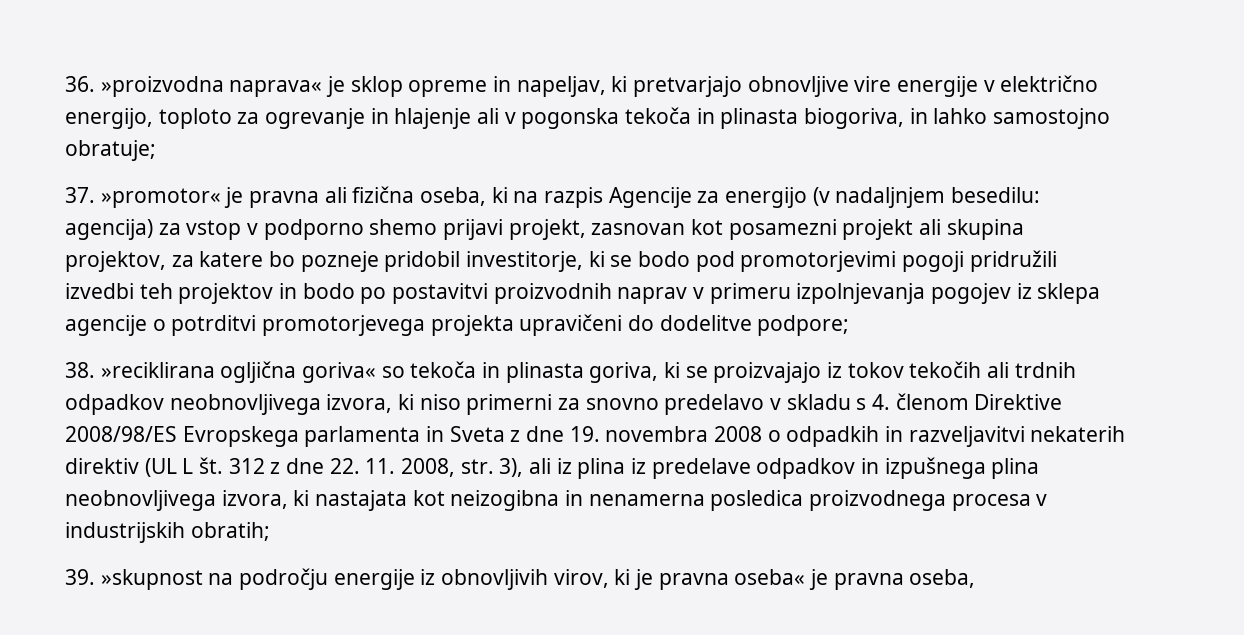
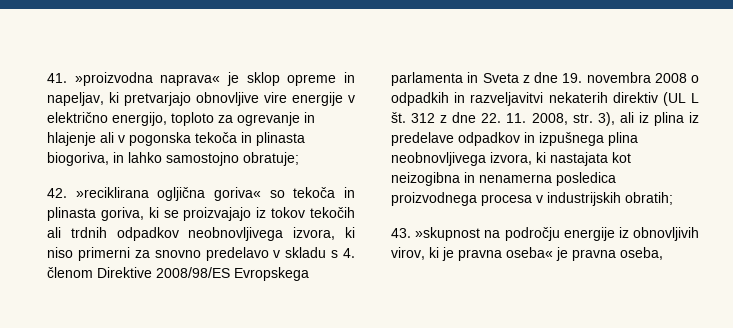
- 36. »proizvodna naprava« je sklop opreme in napeljav, ki pretvarjajo obnovljive vire energije v električno energijo, toploto za ogrevanje in hlajenje ali v pogonska tekoča in plinasta biogoriva, in lahko samostojno obratuje;
+ 41. »proizvodna naprava« je sklop opreme in napeljav, ki pretvarjajo obnovljive vire energije v električno energijo, toploto za ogrevanje in hlajenje ali v pogonska tekoča in plinasta biogoriva, in lahko samostojno obratuje;
- 37. »promotor« je pravna ali fizična oseba, ki na razpis Agencije za energijo (v nadaljnjem besedilu: agencija) za vstop v podporno shemo prijavi projekt, zasnovan kot posamezni projekt ali skupina projektov, za katere bo pozneje pridobil investitorje, ki se bodo pod promotorjevimi pogoji pridružili izvedbi teh projektov in bodo po postavitvi proizvodnih naprav v primeru izpolnjevanja pogojev iz sklepa agencije o potrditvi promotorjevega projekta upravičeni do dodelitve podpore;
- 38. »reciklirana ogljična goriva« so tekoča in plinasta goriva, ki se proizvajajo iz tokov tekočih ali trdnih odpadkov neobnovljivega izvora, ki niso primerni za snovno predelavo v skladu s 4. členom Direktive 2008/98/ES Evropskega parlamenta in Sveta z dne 19. novembra 2008 o odpadkih in razveljavitvi nekaterih direktiv (UL L št.
+ 42. »reciklirana ogljična goriva« so tekoča in plinasta goriva, ki se proizvajajo iz tokov tekočih ali trdnih odpadkov neobnovljivega izvora, ki niso primerni za snovno predelavo v skladu s 4. členom Direktive 2008/98/ES Evropskega parlamenta in Sveta z dne 19. novembra 2008 o odpadkih in razveljavitvi nekaterih direktiv (UL L št.
- 39. »skupnost na področju energije iz obnovljivih virov, ki je pravna oseba« je pravna oseba,
+ 43. »skupnost na področju energije iz obnovljivih virov, ki je pravna oseba« je pravna oseba,

